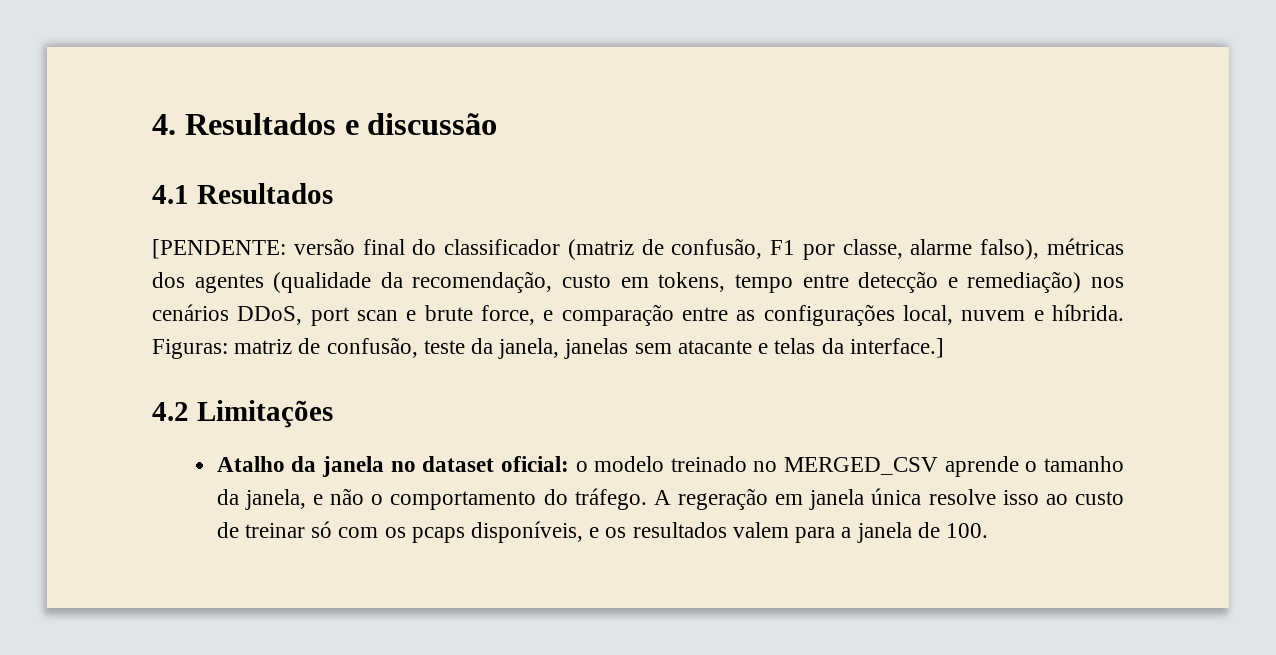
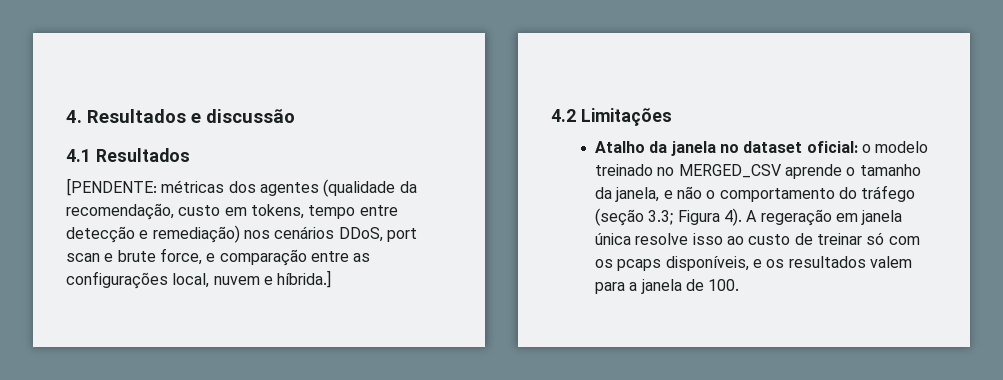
- [PENDENTE: versão final do classificador (matriz de confusão, F1 por classe, alarme falso), métricas dos agentes (qualidade da recomendação, custo em tokens, tempo entre detecção e remediação) nos cenários DDoS, port scan e brute force, e comparação entre as configurações local, nuvem e híbrida. Figuras: matriz de confusão, teste da janela, janelas sem atacante e telas da interface.]
+ [PENDENTE: métricas dos agentes (qualidade da recomendação, custo em tokens, tempo entre detecção e remediação) nos cenários DDoS, port scan e brute force, e comparação entre as configurações local, nuvem e híbrida.]
- Atalho da janela no dataset oficial: o modelo treinado no MERGED_CSV aprende o tamanho da janela, e não o comportamento do tráfego.
+ Atalho da janela no dataset oficial: o modelo treinado no MERGED_CSV aprende o tamanho da janela, e não o comportamento do tráfego (seção 3.3; Figura 4).

